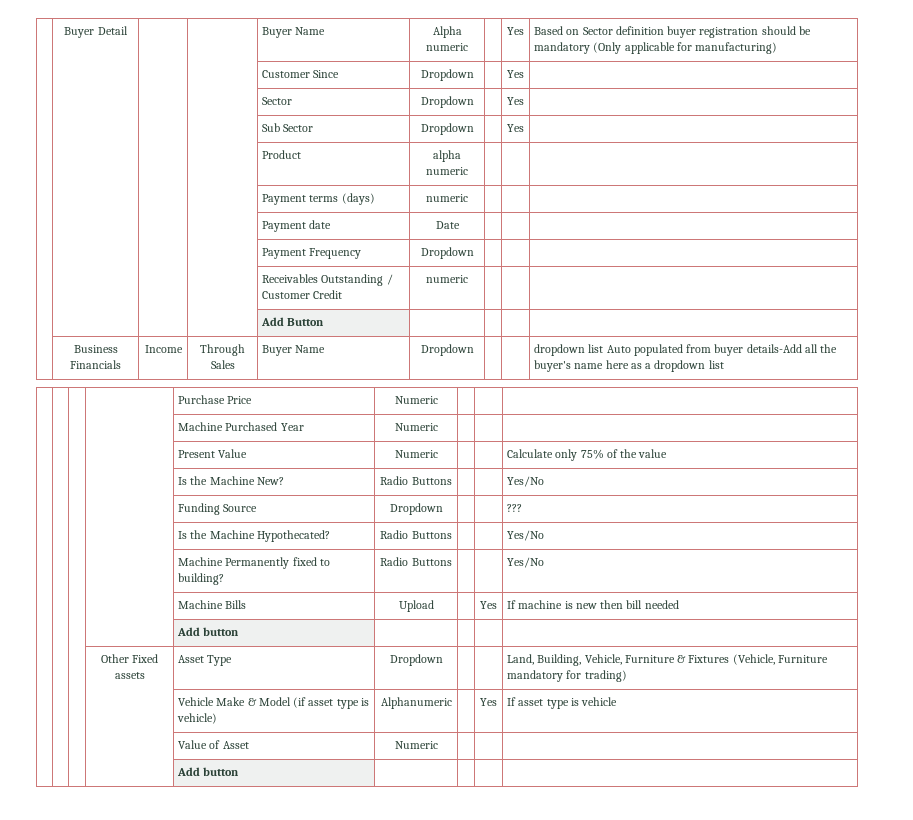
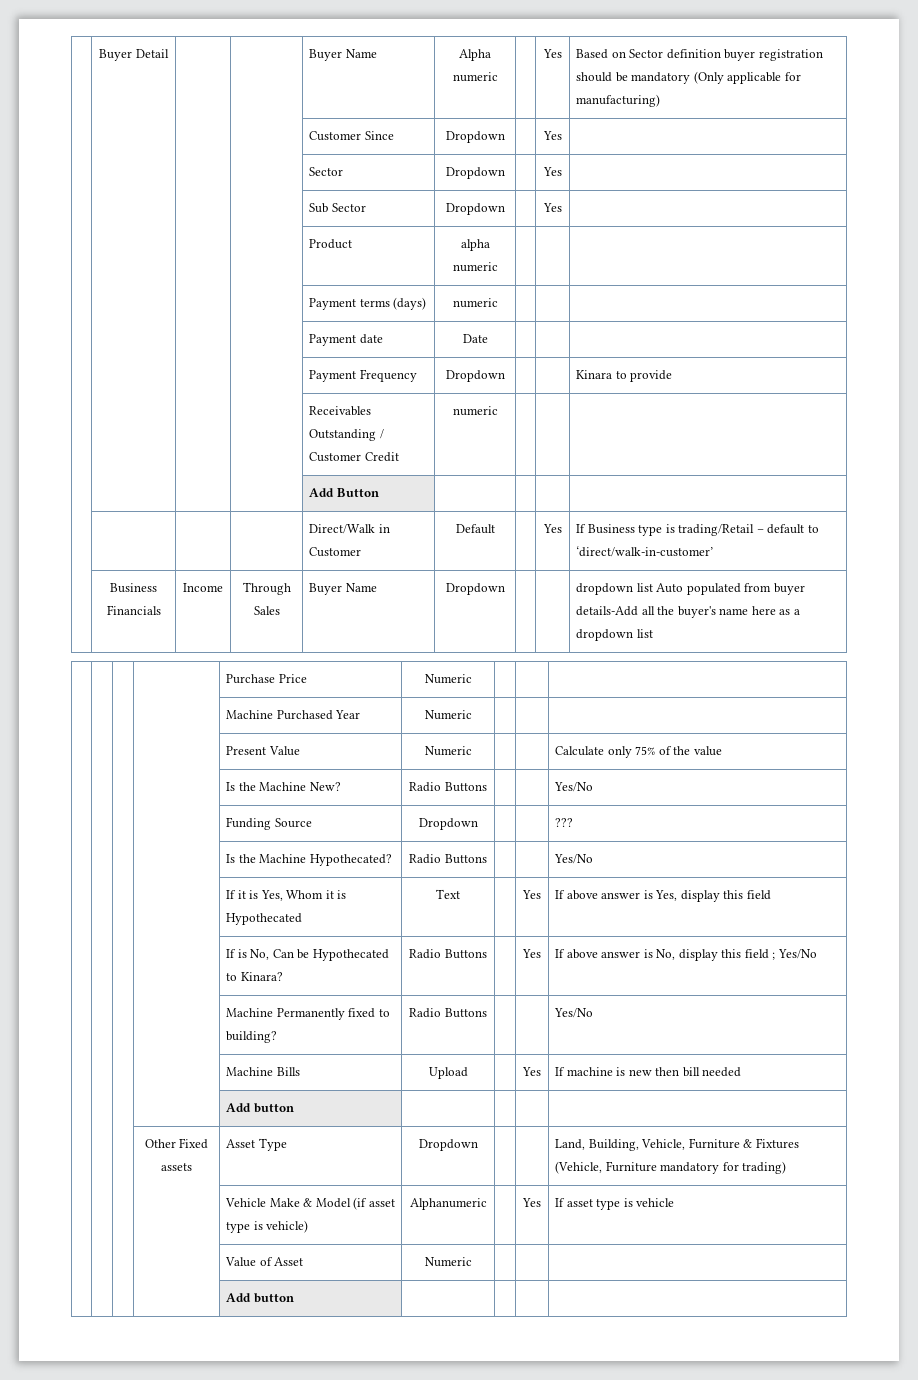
- | | | | Payment Frequency | Dropdown | | |
+ | | | | Payment Frequency | Dropdown | | | Kinara to provide
+ | | | | Direct/Walk in Customer | Default | | Yes | If Business type is trading/Retail – default to ‘direct/walk-in-customer’
+ | | | | If it is Yes, Whom it is Hypothecated | Text | | Yes | If above answer is Yes, display this field
+ | | | | If is No, Can be Hypothecated to Kinara? | Radio Buttons | | Yes | If above answer is No, display this field ; Yes/No

